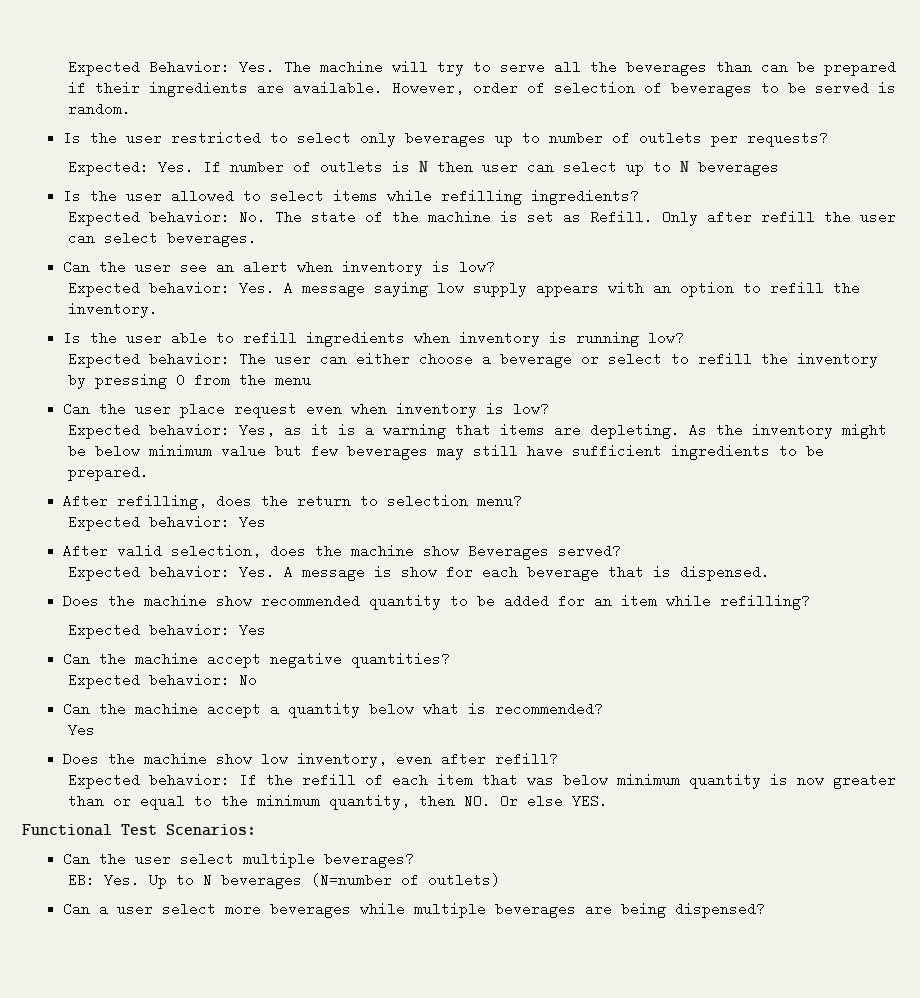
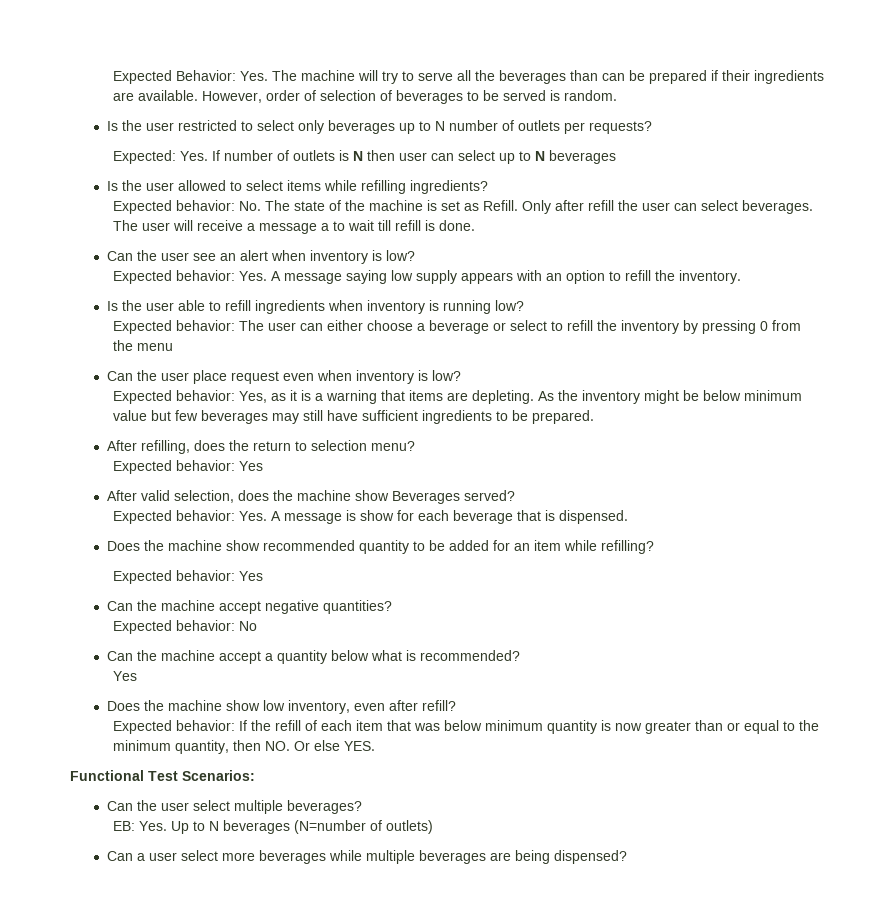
- Is the user restricted to select only beverages up to number of outlets per requests?
+ Is the user restricted to select only beverages up to N number of outlets per requests?
+ The user will receive a message a to wait till refill is done.

